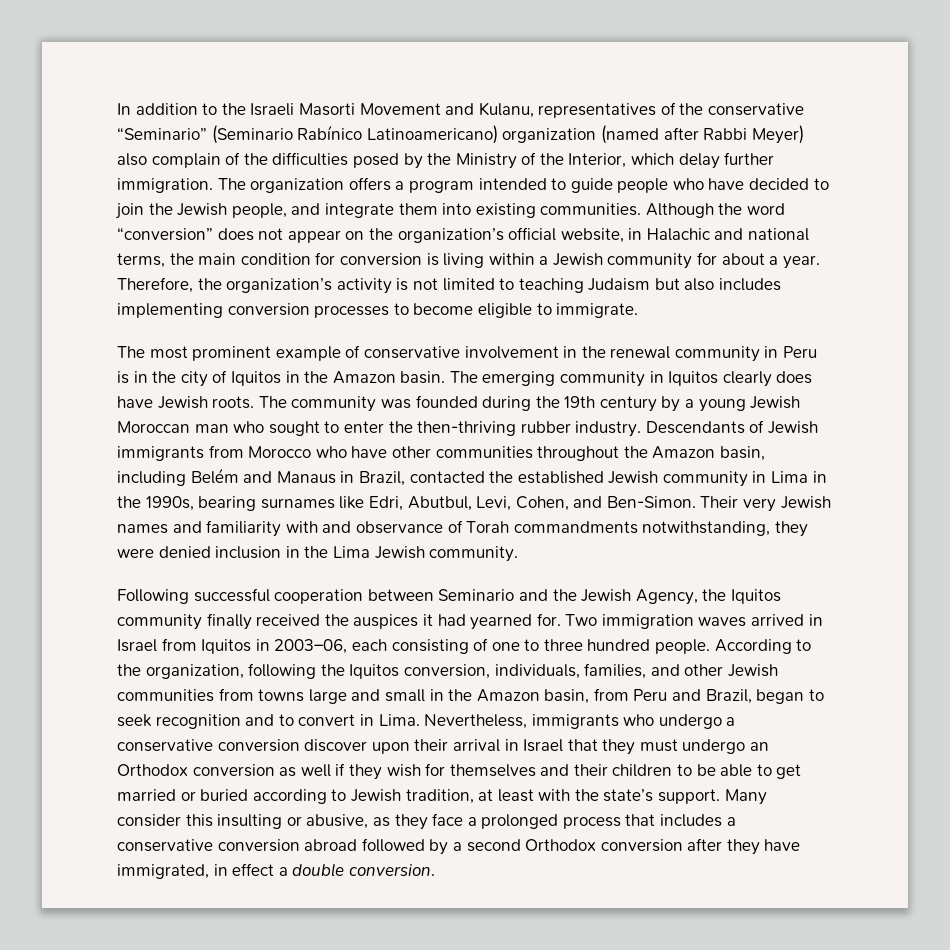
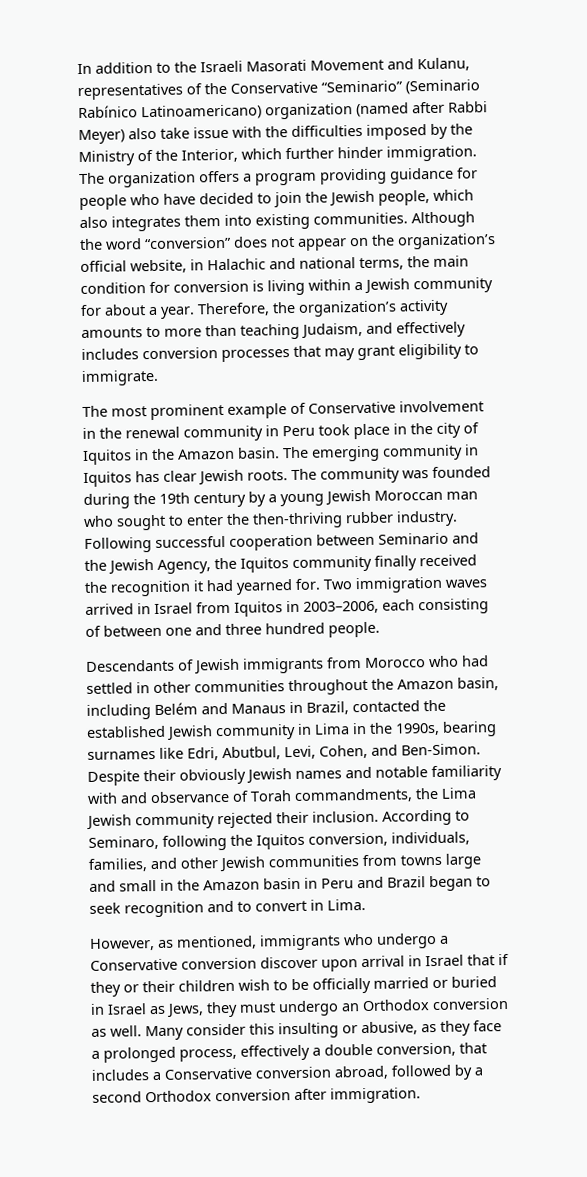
- In addition to the Israeli Masorti Movement and Kulanu, representatives of the conservative “Seminario” (Seminario Rabínico Latinoamericano) organization (named after Rabbi Meyer) also complain of the difficulties posed by the Ministry of the Interior, which delay further immigration.
+ In addition to the Israeli Masorati Movement and Kulanu, representatives of the Conservative “Seminario” (Seminario Rabínico Latinoamericano) organization (named after Rabbi Meyer) also take issue with the difficulties imposed by the Ministry of the Interior, which further hinder immigration.
- The organization offers a program intended to guide people who have decided to join the Jewish people, and integrate them into existing communities.
+ The organization offers a program providing guidance for people who have decided to join the Jewish people, which also integrates them into existing communities.
- Therefore, the organization’s activity is not limited to teaching Judaism but also includes implementing conversion processes to become eligible to immigrate.
+ Therefore, the organization’s activity amounts to more than teaching Judaism, and effectively includes conversion processes that may grant eligibility to immigrate.
- The most prominent example of conservative involvement in the renewal community in Peru is in the city of Iquitos in the Amazon basin.
+ The most prominent example of Conservative involvement in the renewal community in Peru took place in the city of Iquitos in the Amazon basin.
- The emerging community in Iquitos clearly does have Jewish roots.
+ The emerging community in Iquitos has clear Jewish roots.
- The community was founded during the 19th century by a young Jewish Moroccan man who sought to enter the then-thriving rubber industry. Descendants of Jewish immigrants from Morocco who have other communities throughout the Amazon basin, including Belém and Manaus in Brazil, contacted the established Jewish community in Lima in the 1990s, bearing surnames like Edri, Abutbul, Levi, Cohen, and Ben-Simon.
+ The community was founded during the 19th century by a young Jewish Moroccan man who sought to enter the then-thriving rubber industry. Following successful cooperation between Seminario and the Jewish Agency, the Iquitos community finally received the recognition it had yearned for. Two immigration waves arrived in Israel from Iquitos in 2003–2006, each consisting of between one and three hundred people.
+ Descendants of Jewish immigrants from Morocco who had settled in other communities throughout the Amazon basin, including Belém and Manaus in Brazil, contacted the established Jewish community in Lima in the 1990s, bearing surnames like Edri, Abutbul, Levi, Cohen, and Ben-Simon.
- Their very Jewish names and familiarity with and observance of Torah commandments notwithstanding, they were denied inclusion in the Lima Jewish community.
- Following successful cooperation between Seminario and the Jewish Agency, the Iquitos community finally received the auspices it had yearned for. Two immigration waves arrived in Israel from Iquitos in 2003–06, each consisting of one to three hundred people. According to the organization, following the Iquitos conversion, individuals, families, and other Jewish communities from towns large and small in the Amazon basin, from Peru and Brazil, began to seek recognition and to convert in Lima. Nevertheless, immigrants who undergo a conservative conversion discover upon their arrival in Israel that they must undergo an Orthodox conversion as well if they wish for themselves and their children to be able to get married or buried according to Jewish tradition, at least with the state’s support.
+ Despite their obviously Jewish names and notable familiarity with and observance of Torah commandments, the Lima Jewish community rejected their inclusion. According to Seminaro, following the Iquitos conversion, individuals, families, and other Jewish communities from towns large and small in the Amazon basin in Peru and Brazil began to seek recognition and to convert in Lima.
+ However, as mentioned, immigrants who undergo a Conservative conversion discover upon arrival in Israel that if they or their children wish to be officially married or buried in Israel as Jews, they must undergo an Orthodox conversion as well.
- Many consider this insulting or abusive, as they face a prolonged process that includes a conservative conversion abroad followed by a second Orthodox conversion after they have immigrated, in effect a double conversion.
+ Many consider this insulting or abusive, as they face a prolonged process, effectively a double conversion, that includes a Conservative conversion abroad, followed by a second Orthodox conversion after immigration.

